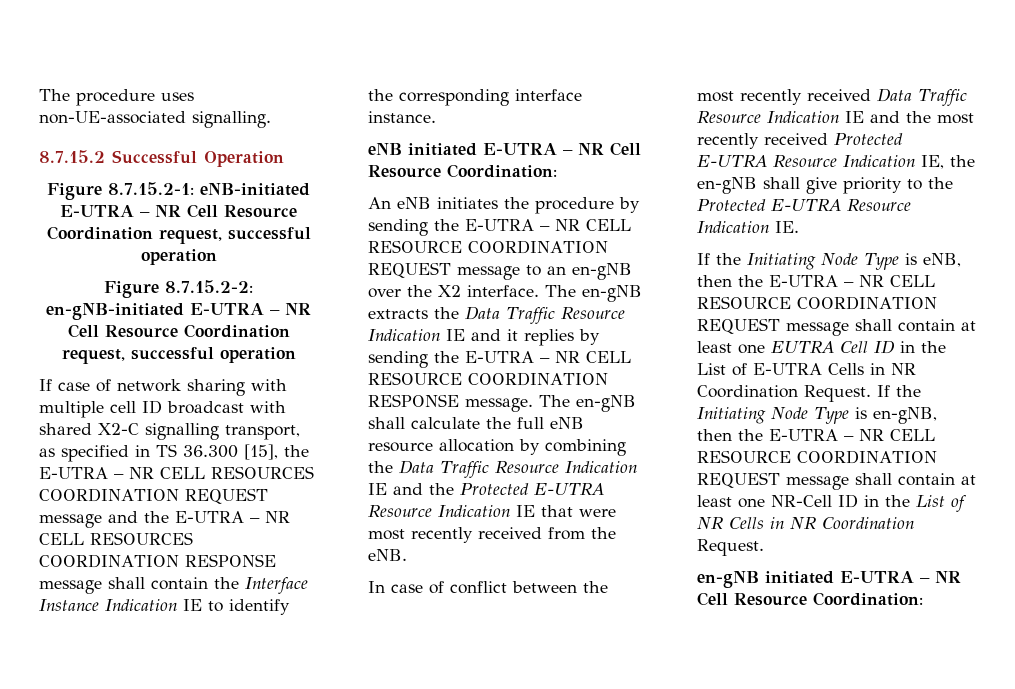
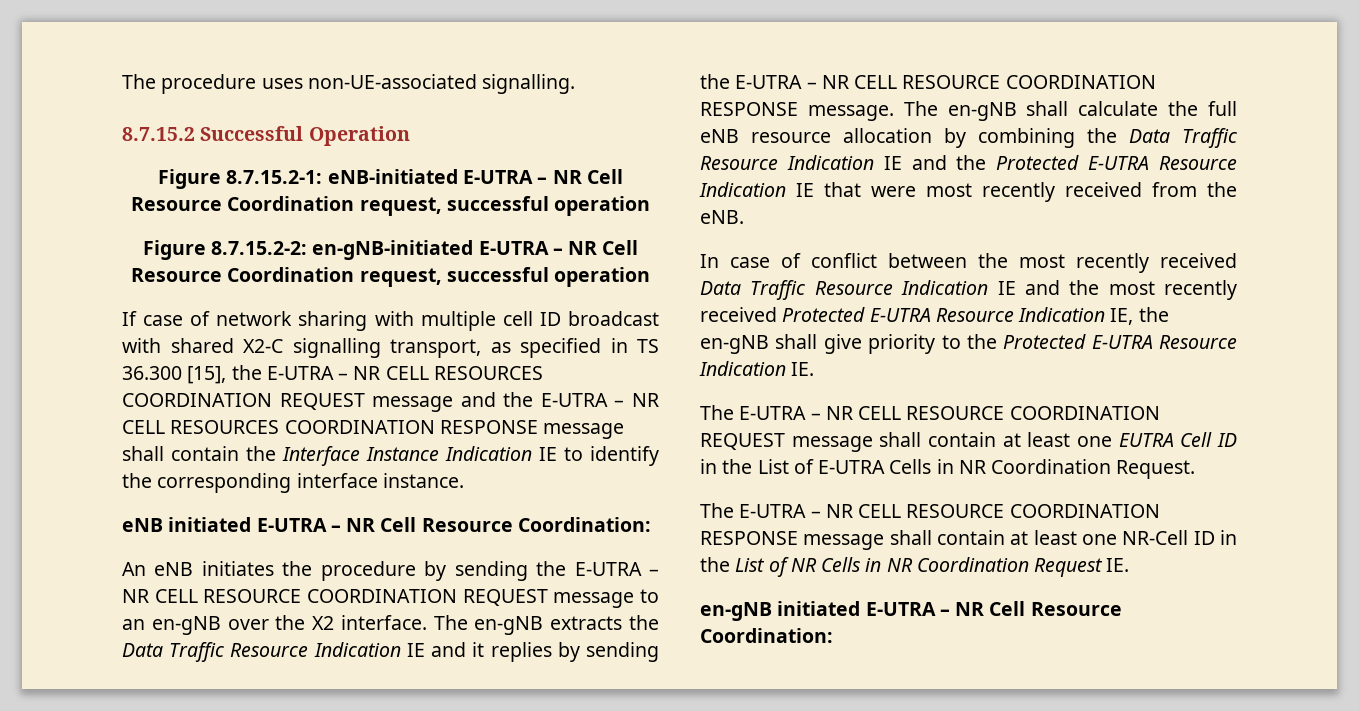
- If the Initiating Node Type is eNB, then the E-UTRA – NR CELL RESOURCE COORDINATION REQUEST message shall contain at least one EUTRA Cell ID in the List of E-UTRA Cells in NR Coordination Request. If the Initiating Node Type is en-gNB, then the E-UTRA – NR CELL RESOURCE COORDINATION REQUEST message shall contain at least one NR-Cell ID in the List of NR Cells in NR Coordination Request.
+ The E-UTRA – NR CELL RESOURCE COORDINATION REQUEST message shall contain at least one EUTRA Cell ID in the List of E-UTRA Cells in NR Coordination Request.
+ The E-UTRA – NR CELL RESOURCE COORDINATION RESPONSE message shall contain at least one NR-Cell ID in the List of NR Cells in NR Coordination Request IE.

